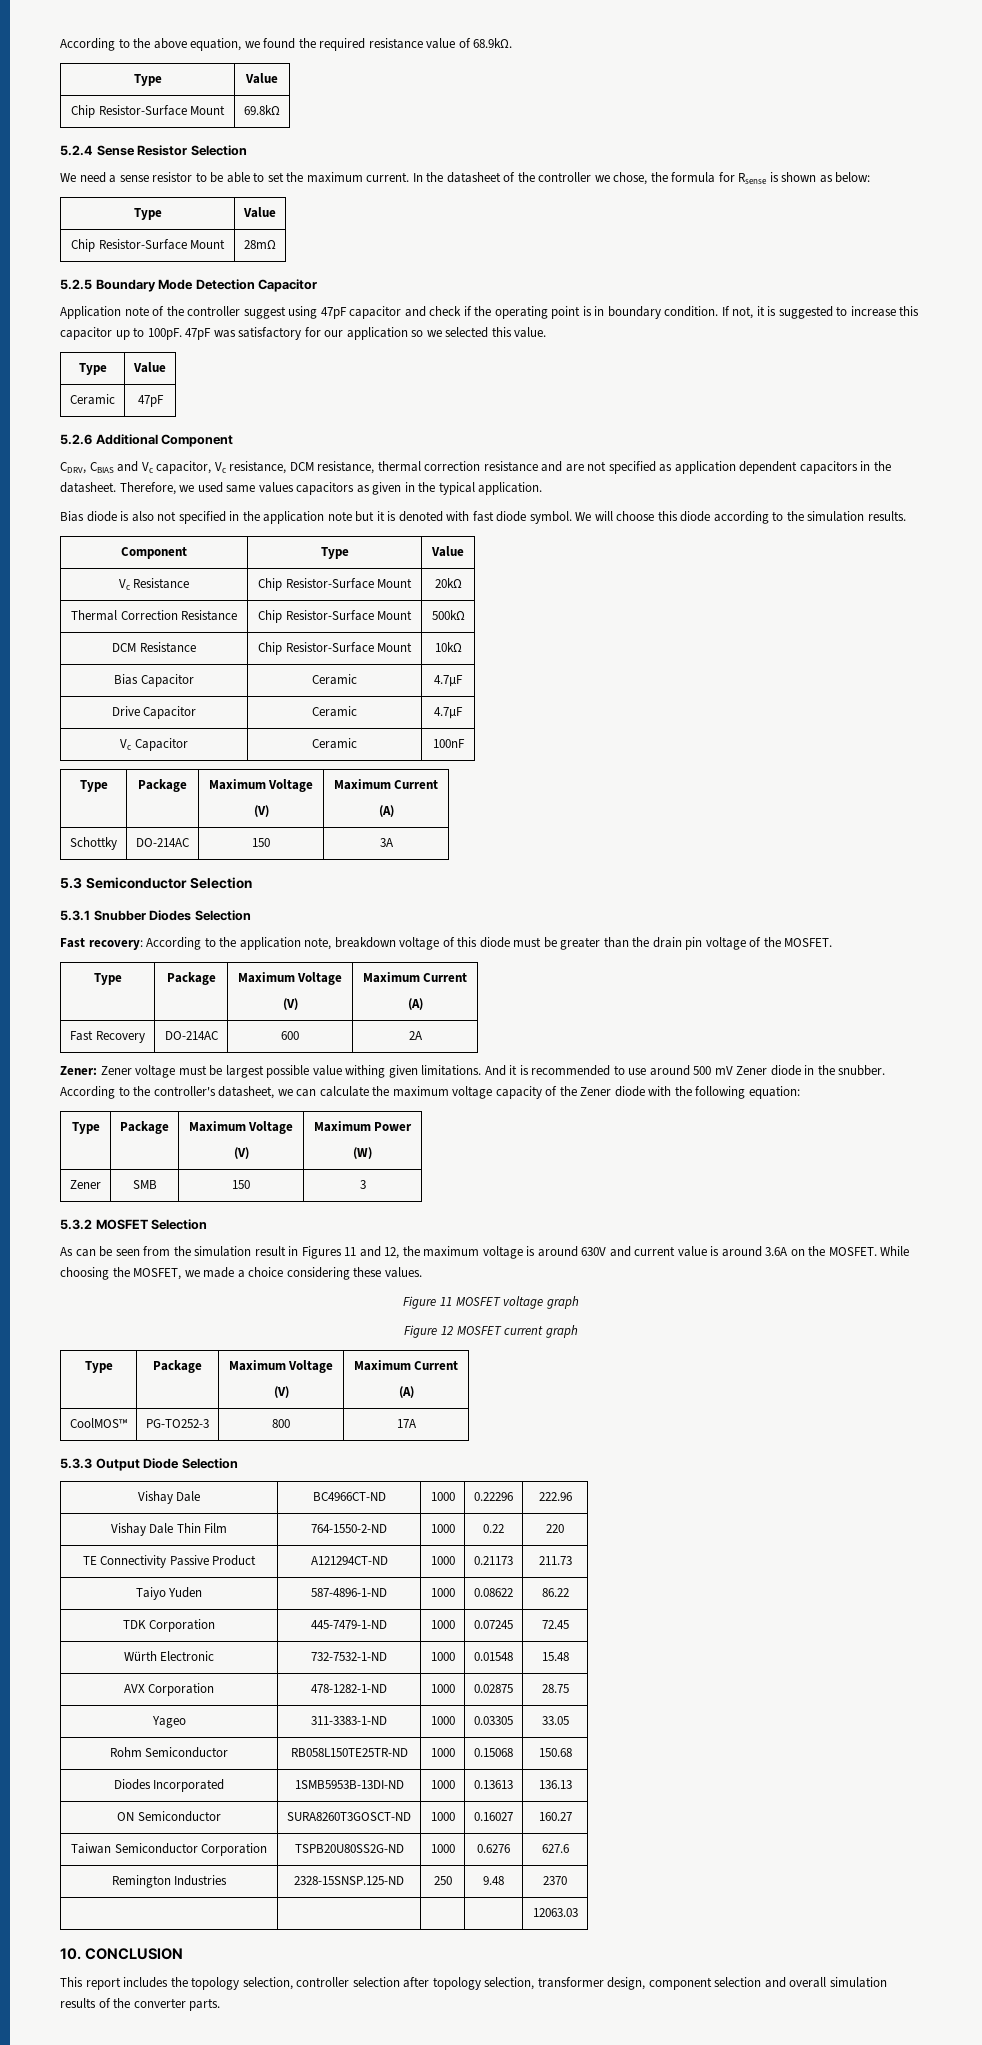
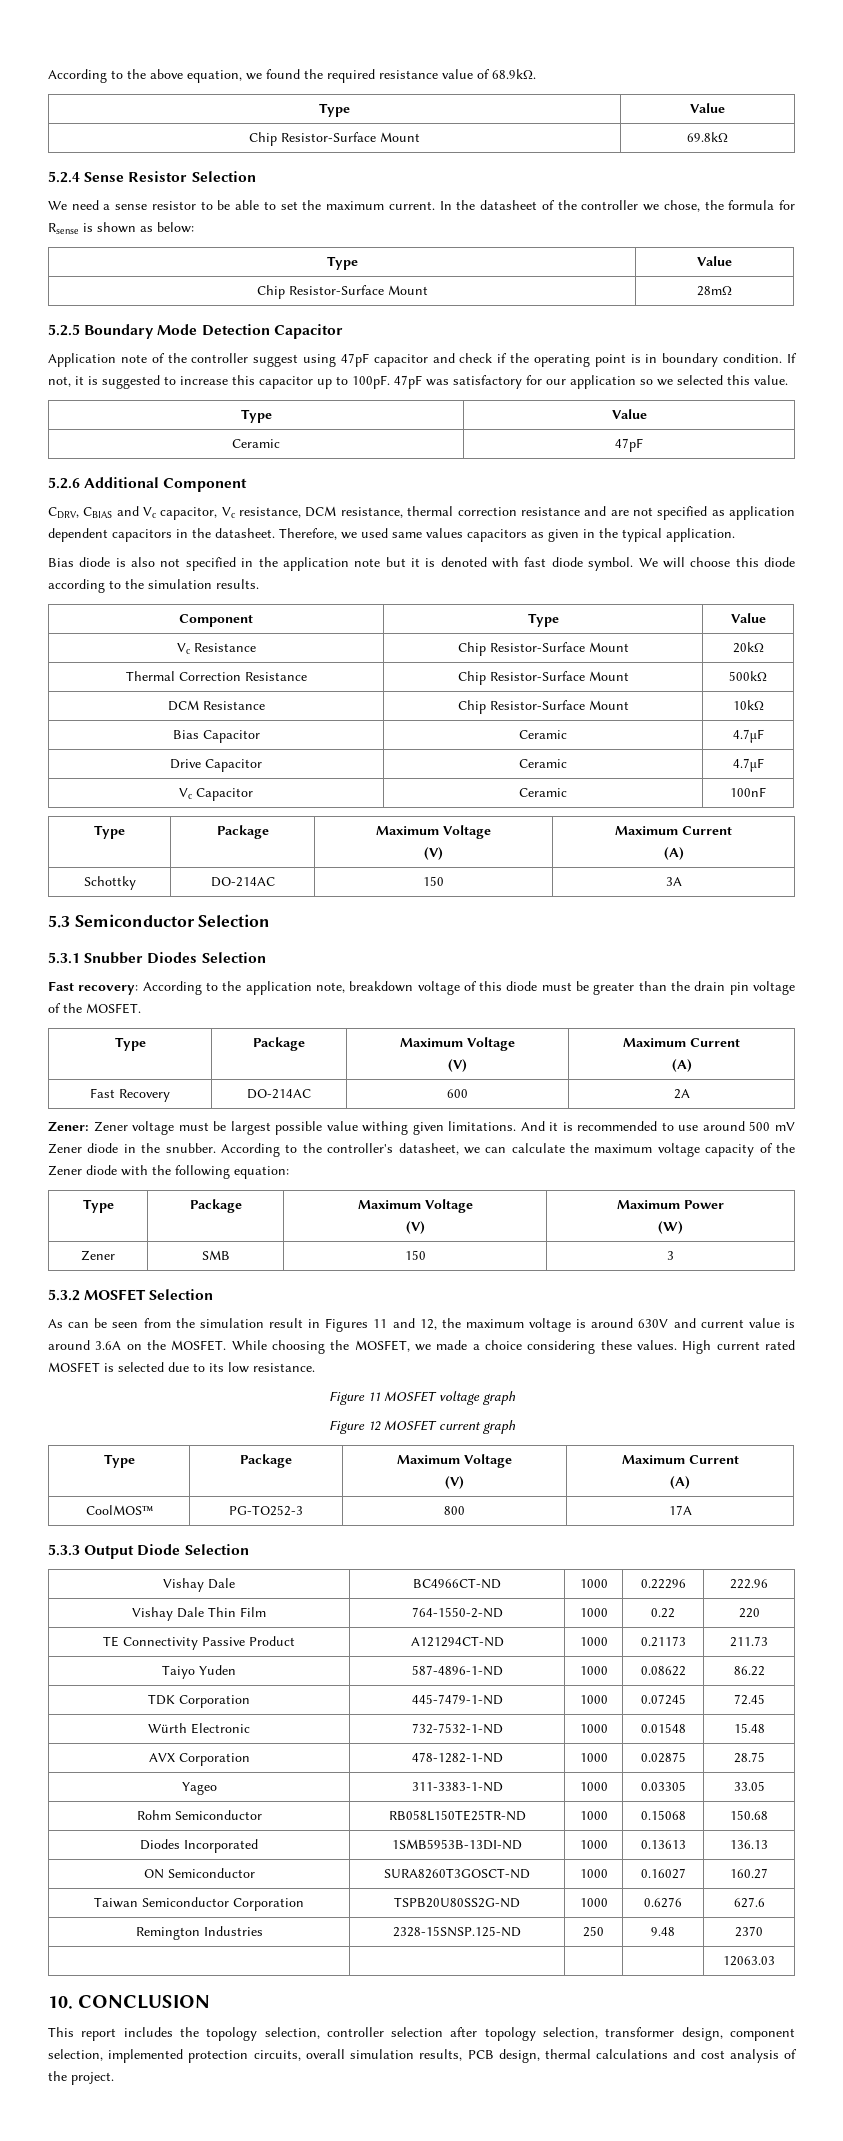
+ High current rated MOSFET is selected due to its low resistance.
- This report includes the topology selection, controller selection after topology selection, transformer design, component selection and overall simulation results of the converter parts.
+ This report includes the topology selection, controller selection after topology selection, transformer design, component selection, implemented protection circuits, overall simulation results, PCB design, thermal calculations and cost analysis of the project.

